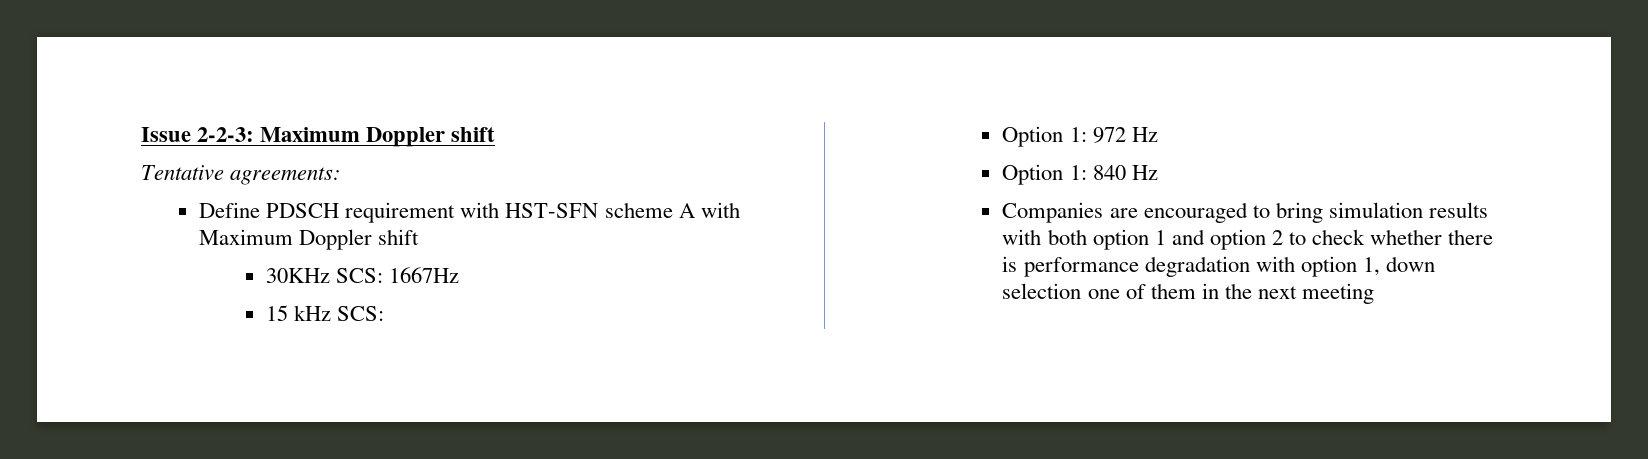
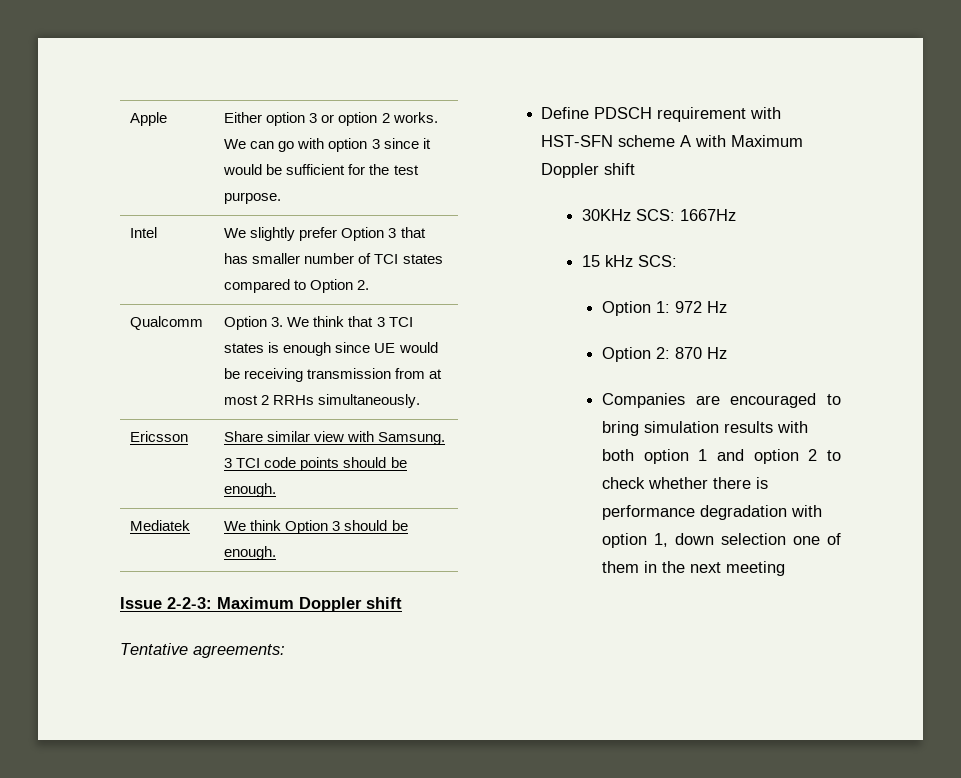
+ Apple | Either option 3 or option 2 works. We can go with option 3 since it would be sufficient for the test purpose.
+ Intel | We slightly prefer Option 3 that has smaller number of TCI states compared to Option 2.
+ Qualcomm | Option 3. We think that 3 TCI states is enough since UE would be receiving transmission from at most 2 RRHs simultaneously.
+ Ericsson | Share similar view with Samsung. 3 TCI code points should be enough.
+ Mediatek | We think Option 3 should be enough.
- Option 1: 840 Hz
+ Option 2: 870 Hz

